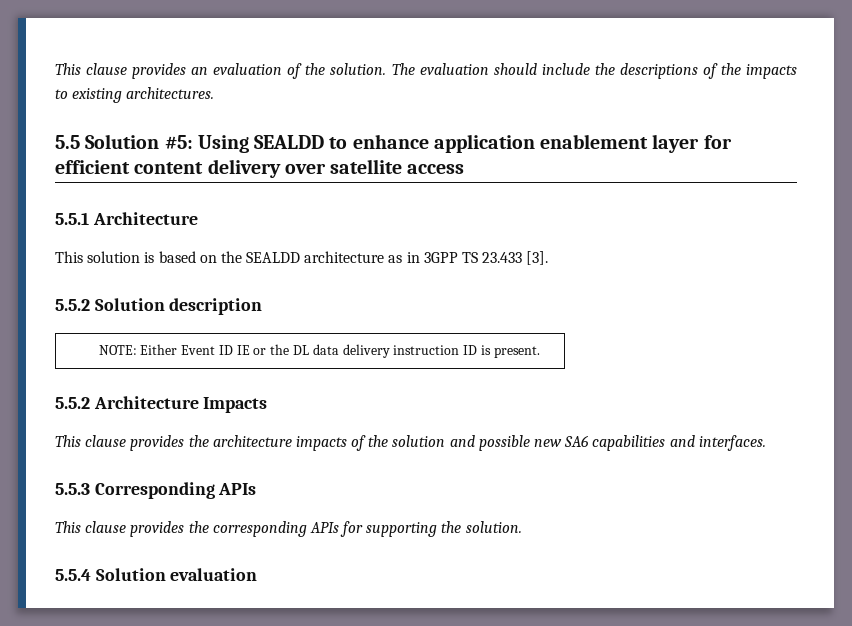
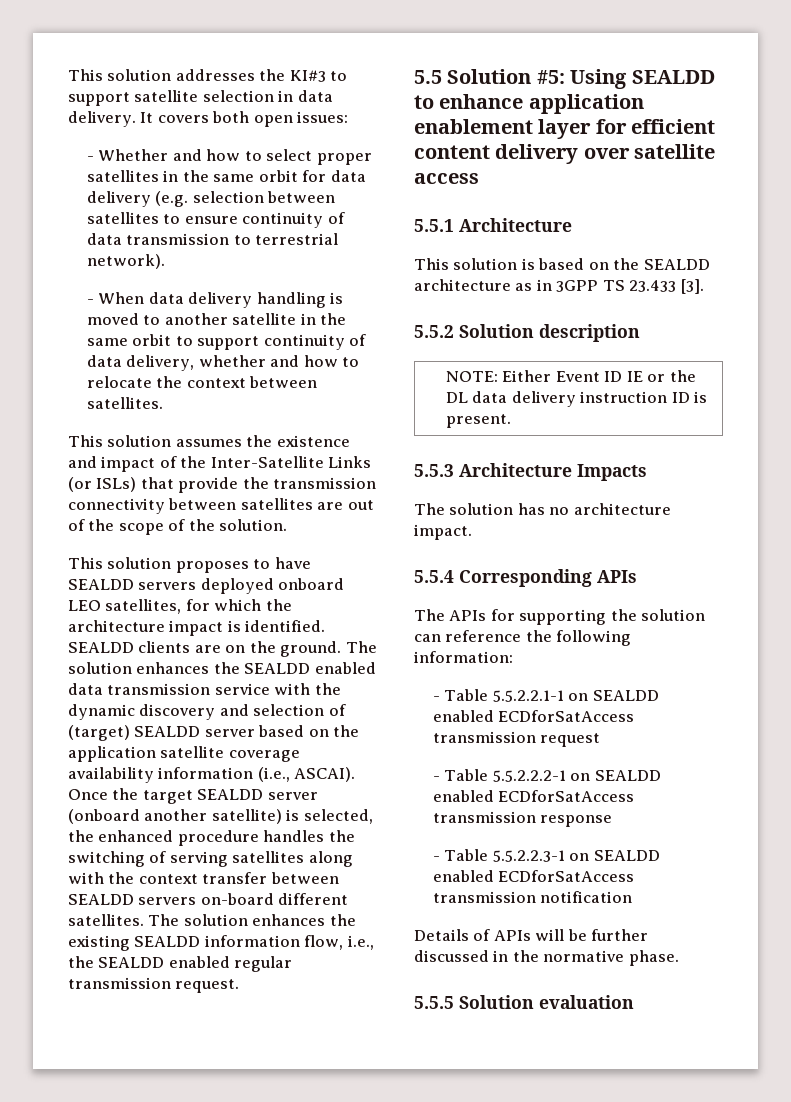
- This clause provides an evaluation of the solution. The evaluation should include the descriptions of the impacts to existing architectures.
+ This solution addresses the KI#3 to support satellite selection in data delivery. It covers both open issues:
+ - Whether and how to select proper satellites in the same orbit for data delivery (e.g. selection between satellites to ensure continuity of data transmission to terrestrial network).
+ - When data delivery handling is moved to another satellite in the same orbit to support continuity of data delivery, whether and how to relocate the context between satellites.
+ This solution assumes the existence and impact of the Inter-Satellite Links (or ISLs) that provide the transmission connectivity between satellites are out of the scope of the solution.
+ This solution proposes to have SEALDD servers deployed onboard LEO satellites, for which the architecture impact is identified. SEALDD clients are on the ground. The solution enhances the SEALDD enabled data transmission service with the dynamic discovery and selection of (target) SEALDD server based on the application satellite coverage availability information (i.e., ASCAI). Once the target SEALDD server (onboard another satellite) is selected, the enhanced procedure handles the switching of serving satellites along with the context transfer between SEALDD servers on-board different satellites. The solution enhances the existing SEALDD information flow, i.e., the SEALDD enabled regular transmission request.
- 5.5.2 Architecture Impacts
+ 5.5.3 Architecture Impacts
- This clause provides the architecture impacts of the solution and possible new SA6 capabilities and interfaces.
- 5.5.3 Corresponding APIs
- This clause provides the corresponding APIs for supporting the solution.
- 5.5.4 Solution evaluation
+ The solution has no architecture impact.
+ 5.5.4 Corresponding APIs
+ The APIs for supporting the solution can reference the following information:
+ - Table 5.5.2.2.1-1 on SEALDD enabled ECDforSatAccess transmission request
+ - Table 5.5.2.2.2-1 on SEALDD enabled ECDforSatAccess transmission response
+ - Table 5.5.2.2.3-1 on SEALDD enabled ECDforSatAccess transmission notification
+ Details of APIs will be further discussed in the normative phase.
+ 5.5.5 Solution evaluation

